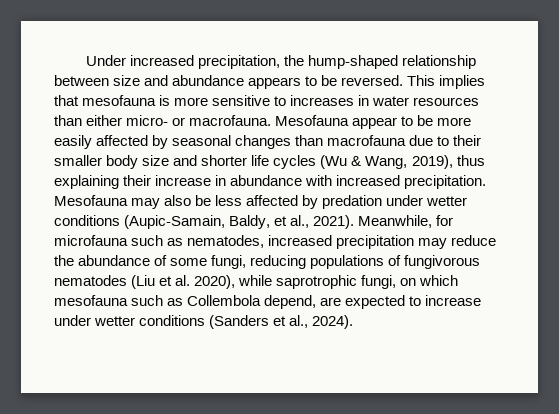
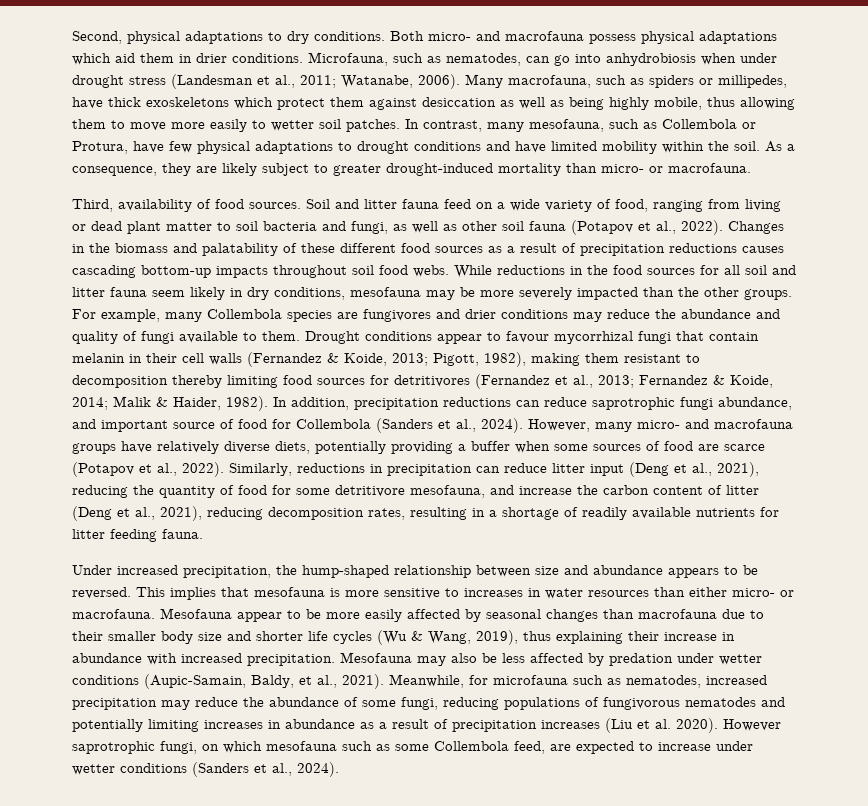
+ Second, physical adaptations to dry conditions. Both micro- and macrofauna possess physical adaptations which aid them in drier conditions. Microfauna, such as nematodes, can go into anhydrobiosis when under drought stress (Landesman et al., 2011; Watanabe, 2006). Many macrofauna, such as spiders or millipedes, have thick exoskeletons which protect them against desiccation as well as being highly mobile, thus allowing them to move more easily to wetter soil patches. In contrast, many mesofauna, such as Collembola or Protura, have few physical adaptations to drought conditions and have limited mobility within the soil. As a consequence, they are likely subject to greater drought-induced mortality than micro- or macrofauna.
+ Third, availability of food sources. Soil and litter fauna feed on a wide variety of food, ranging from living or dead plant matter to soil bacteria and fungi, as well as other soil fauna (Potapov et al., 2022). Changes in the biomass and palatability of these different food sources as a result of precipitation reductions causes cascading bottom-up impacts throughout soil food webs. While reductions in the food sources for all soil and litter fauna seem likely in dry conditions, mesofauna may be more severely impacted than the other groups. For example, many Collembola species are fungivores and drier conditions may reduce the abundance and quality of fungi available to them. Drought conditions appear to favour mycorrhizal fungi that contain melanin in their cell walls (Fernandez & Koide, 2013; Pigott, 1982), making them resistant to decomposition thereby limiting food sources for detritivores (Fernandez et al., 2013; Fernandez & Koide, 2014; Malik & Haider, 1982). In addition, precipitation reductions can reduce saprotrophic fungi abundance, and important source of food for Collembola (Sanders et al., 2024). However, many micro- and macrofauna groups have relatively diverse diets, potentially providing a buffer when some sources of food are scarce (Potapov et al., 2022). Similarly, reductions in precipitation can reduce litter input (Deng et al., 2021), reducing the quantity of food for some detritivore mesofauna, and increase the carbon content of litter (Deng et al., 2021), reducing decomposition rates, resulting in a shortage of readily available nutrients for litter feeding fauna.
- Meanwhile, for microfauna such as nematodes, increased precipitation may reduce the abundance of some fungi, reducing populations of fungivorous nematodes (Liu et al. 2020), while saprotrophic fungi, on which mesofauna such as Collembola depend, are expected to increase under wetter conditions (Sanders et al., 2024).
+ Meanwhile, for microfauna such as nematodes, increased precipitation may reduce the abundance of some fungi, reducing populations of fungivorous nematodes and potentially limiting increases in abundance as a result of precipitation increases (Liu et al. 2020). However saprotrophic fungi, on which mesofauna such as some Collembola feed, are expected to increase under wetter conditions (Sanders et al., 2024).

